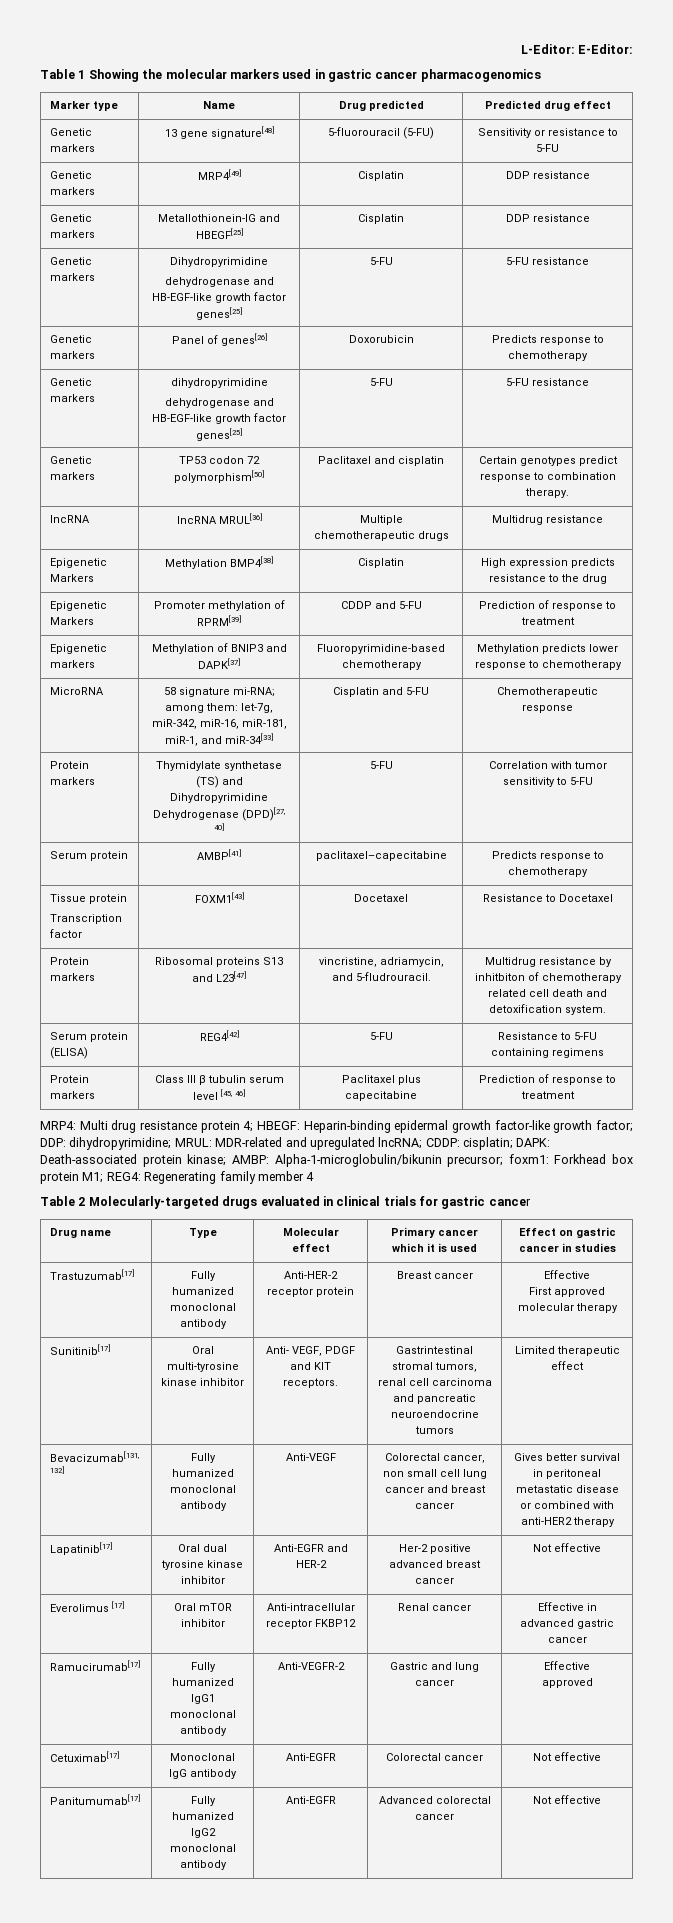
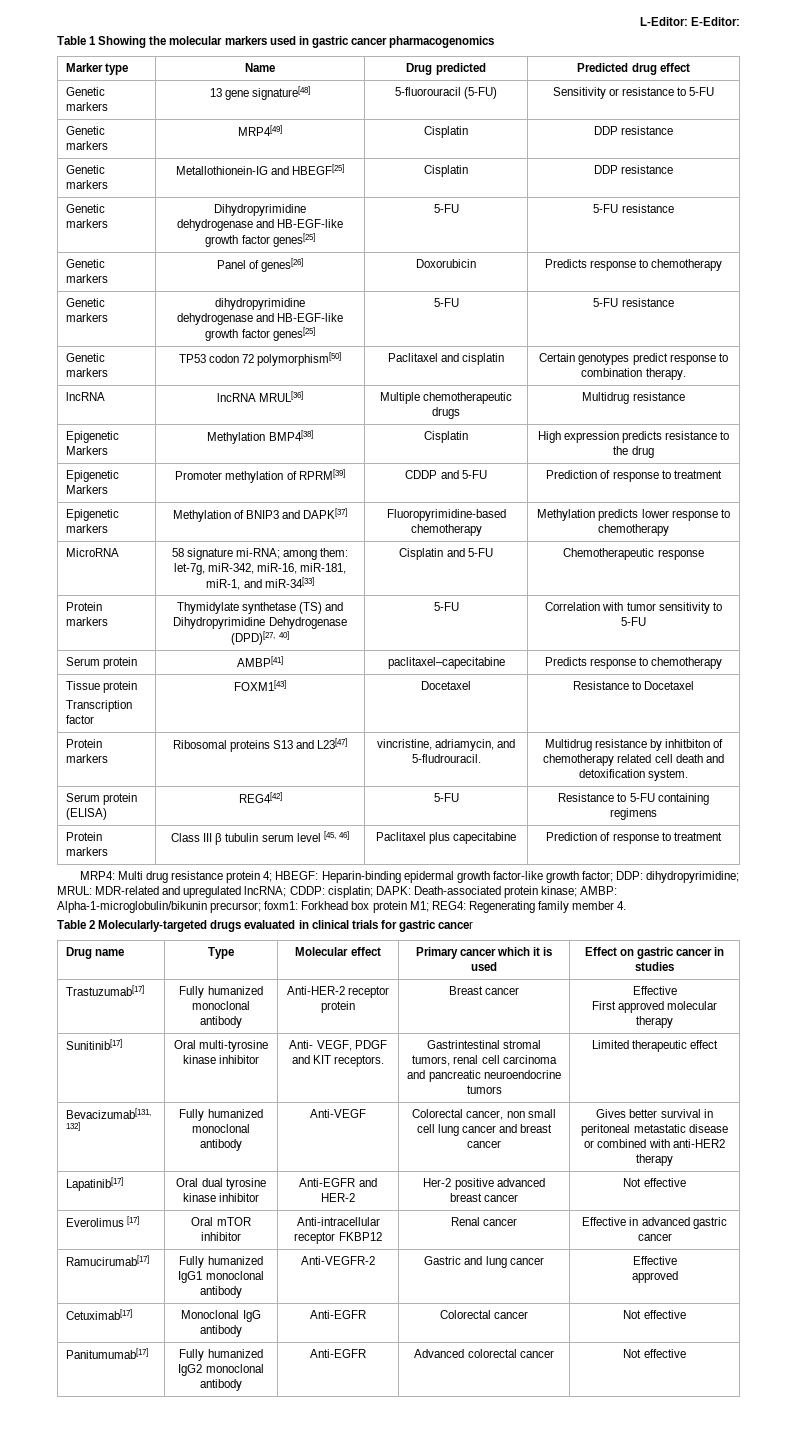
- MRP4: Multi drug resistance protein 4; HBEGF: Heparin-binding epidermal growth factor-like growth factor; DDP: dihydropyrimidine; MRUL: MDR-related and upregulated lncRNA; CDDP: cisplatin; DAPK: Death-associated protein kinase; AMBP: Alpha-1-microglobulin/bikunin precursor; foxm1: Forkhead box protein M1; REG4: Regenerating family member 4
+ MRP4: Multi drug resistance protein 4; HBEGF: Heparin-binding epidermal growth factor-like growth factor; DDP: dihydropyrimidine; MRUL: MDR-related and upregulated lncRNA; CDDP: cisplatin; DAPK: Death-associated protein kinase; AMBP: Alpha-1-microglobulin/bikunin precursor; foxm1: Forkhead box protein M1; REG4: Regenerating family member 4.

